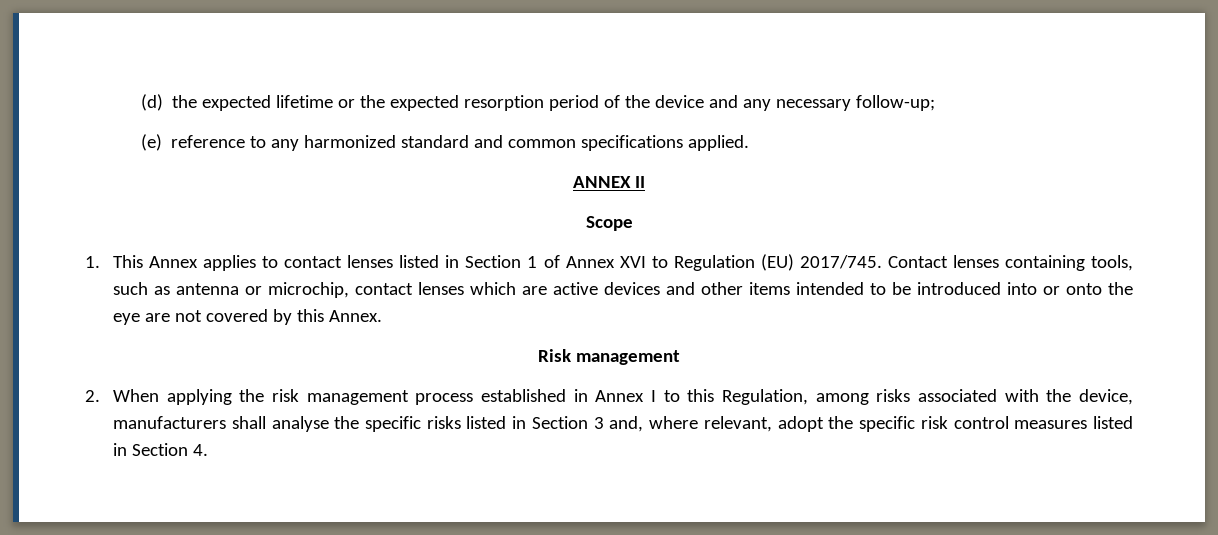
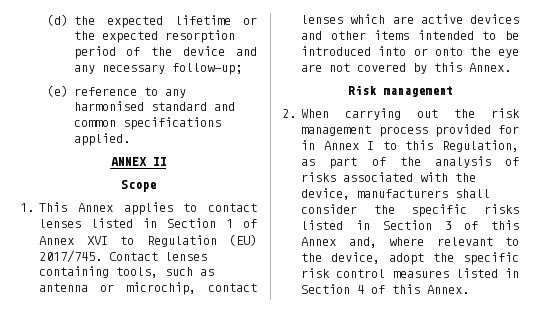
- (e) reference to any harmonized standard and common specifications applied.
+ (e) reference to any harmonised standard and common specifications applied.
- 2. When applying the risk management process established in Annex I to this Regulation, among risks associated with the device, manufacturers shall analyse the specific risks listed in Section 3 and, where relevant, adopt the specific risk control measures listed in Section 4.
+ 2. When carrying out the risk management process provided for in Annex I to this Regulation, as part of the analysis of risks associated with the device, manufacturers shall consider the specific risks listed in Section 3 of this Annex and, where relevant to the device, adopt the specific risk control measures listed in Section 4 of this Annex.

